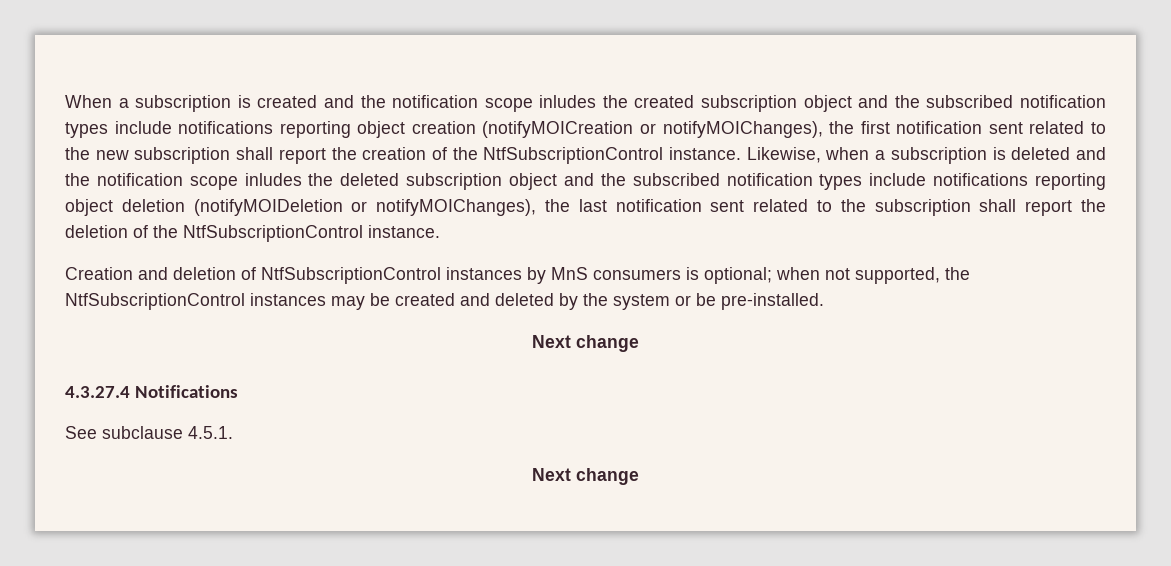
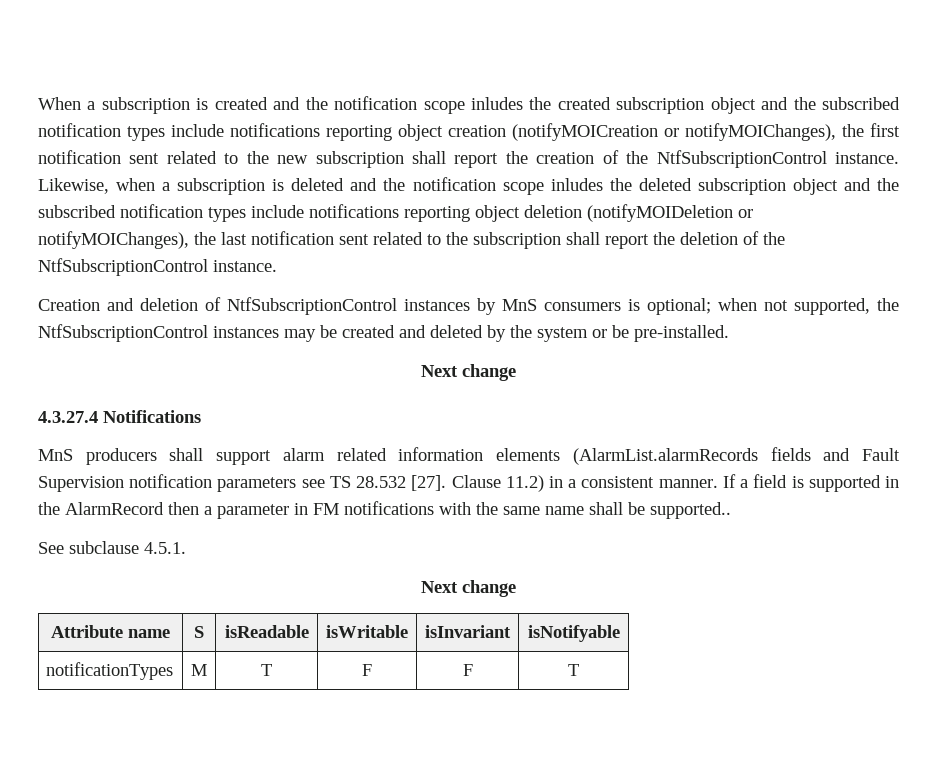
+ MnS producers shall support alarm related information elements (AlarmList.alarmRecords fields and Fault Supervision notification parameters see TS 28.532 [27]. Clause 11.2) in a consistent manner. If a field is supported in the AlarmRecord then a parameter in FM notifications with the same name shall be supported..
+ Attribute name | S | isReadable | isWritable | isInvariant | isNotifyable
+ notificationTypes | M | T | F | F | T

